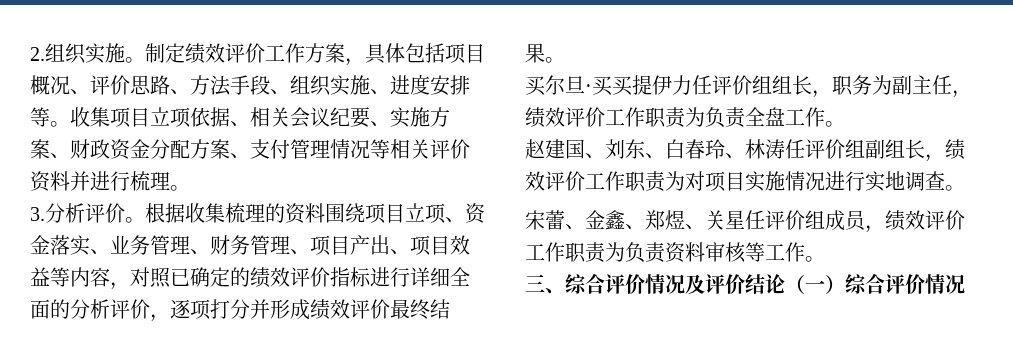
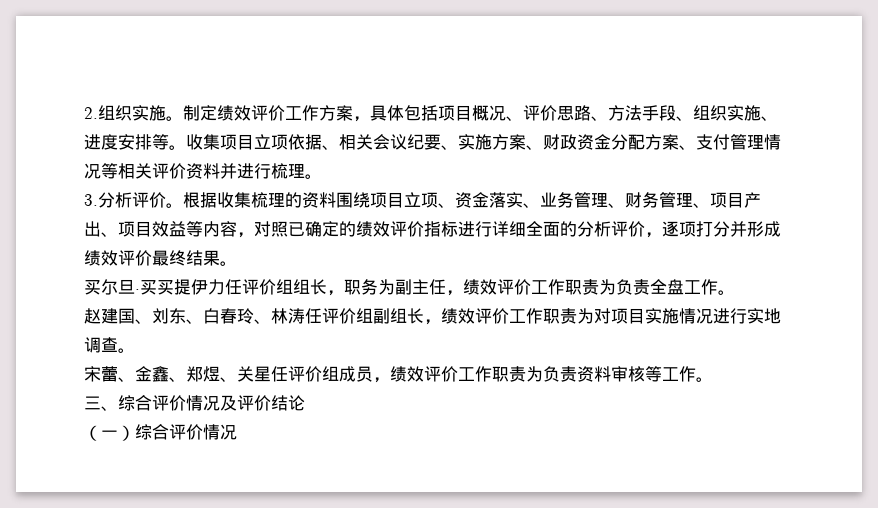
- 三、综合评价情况及评价结论（一）综合评价情况
+ 三、综合评价情况及评价结论
+ （一）综合评价情况

